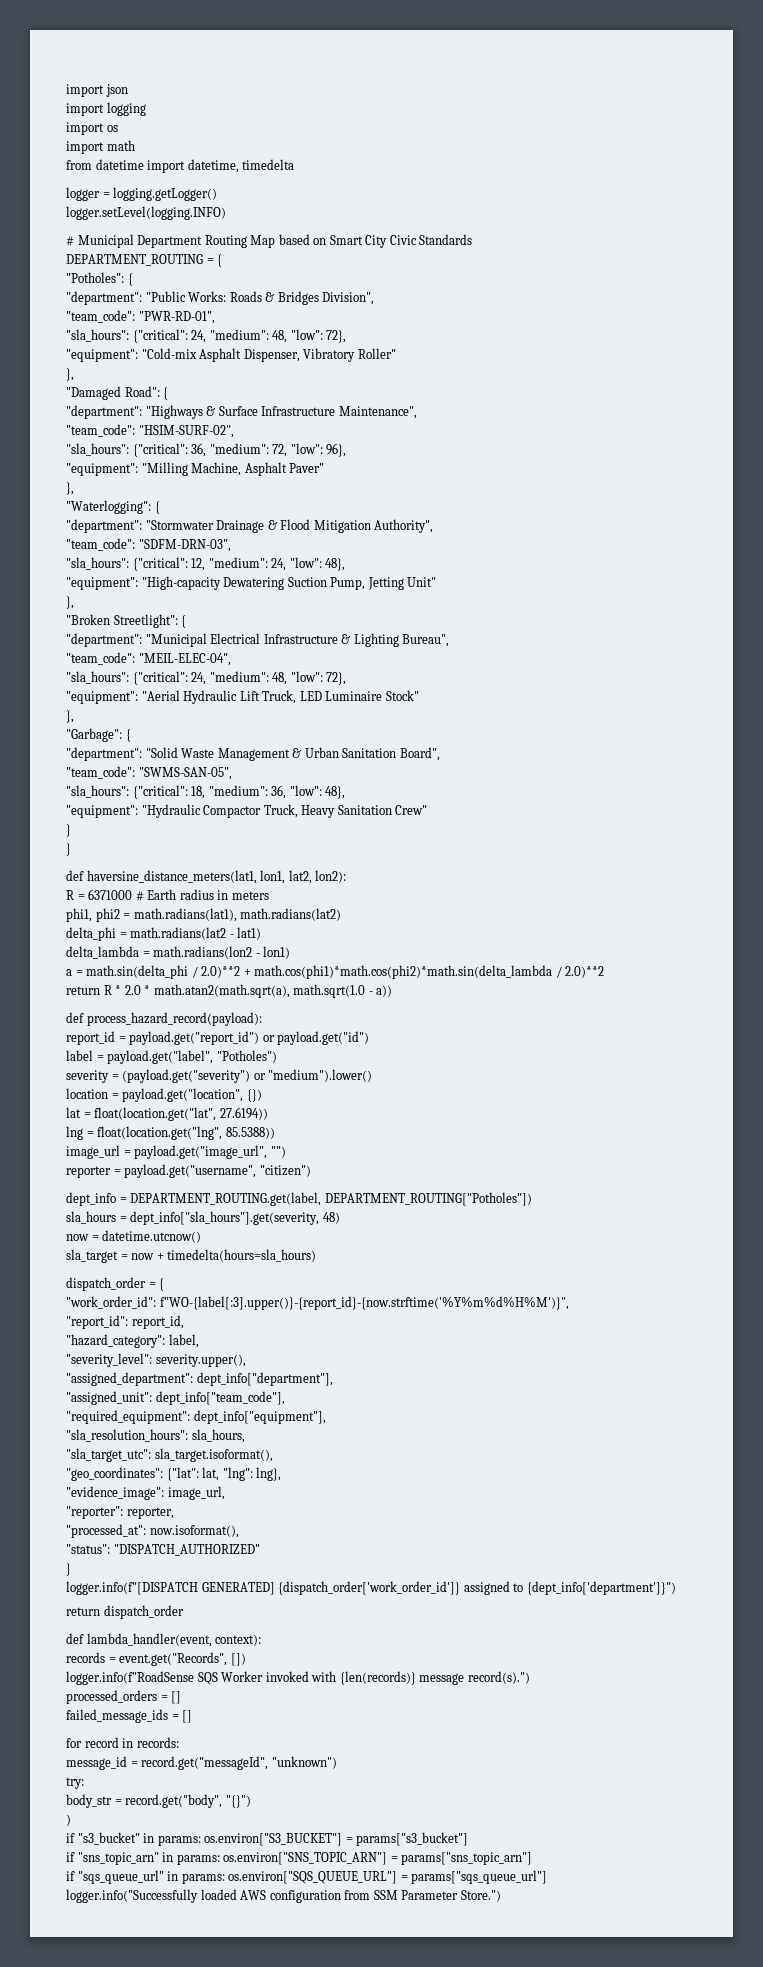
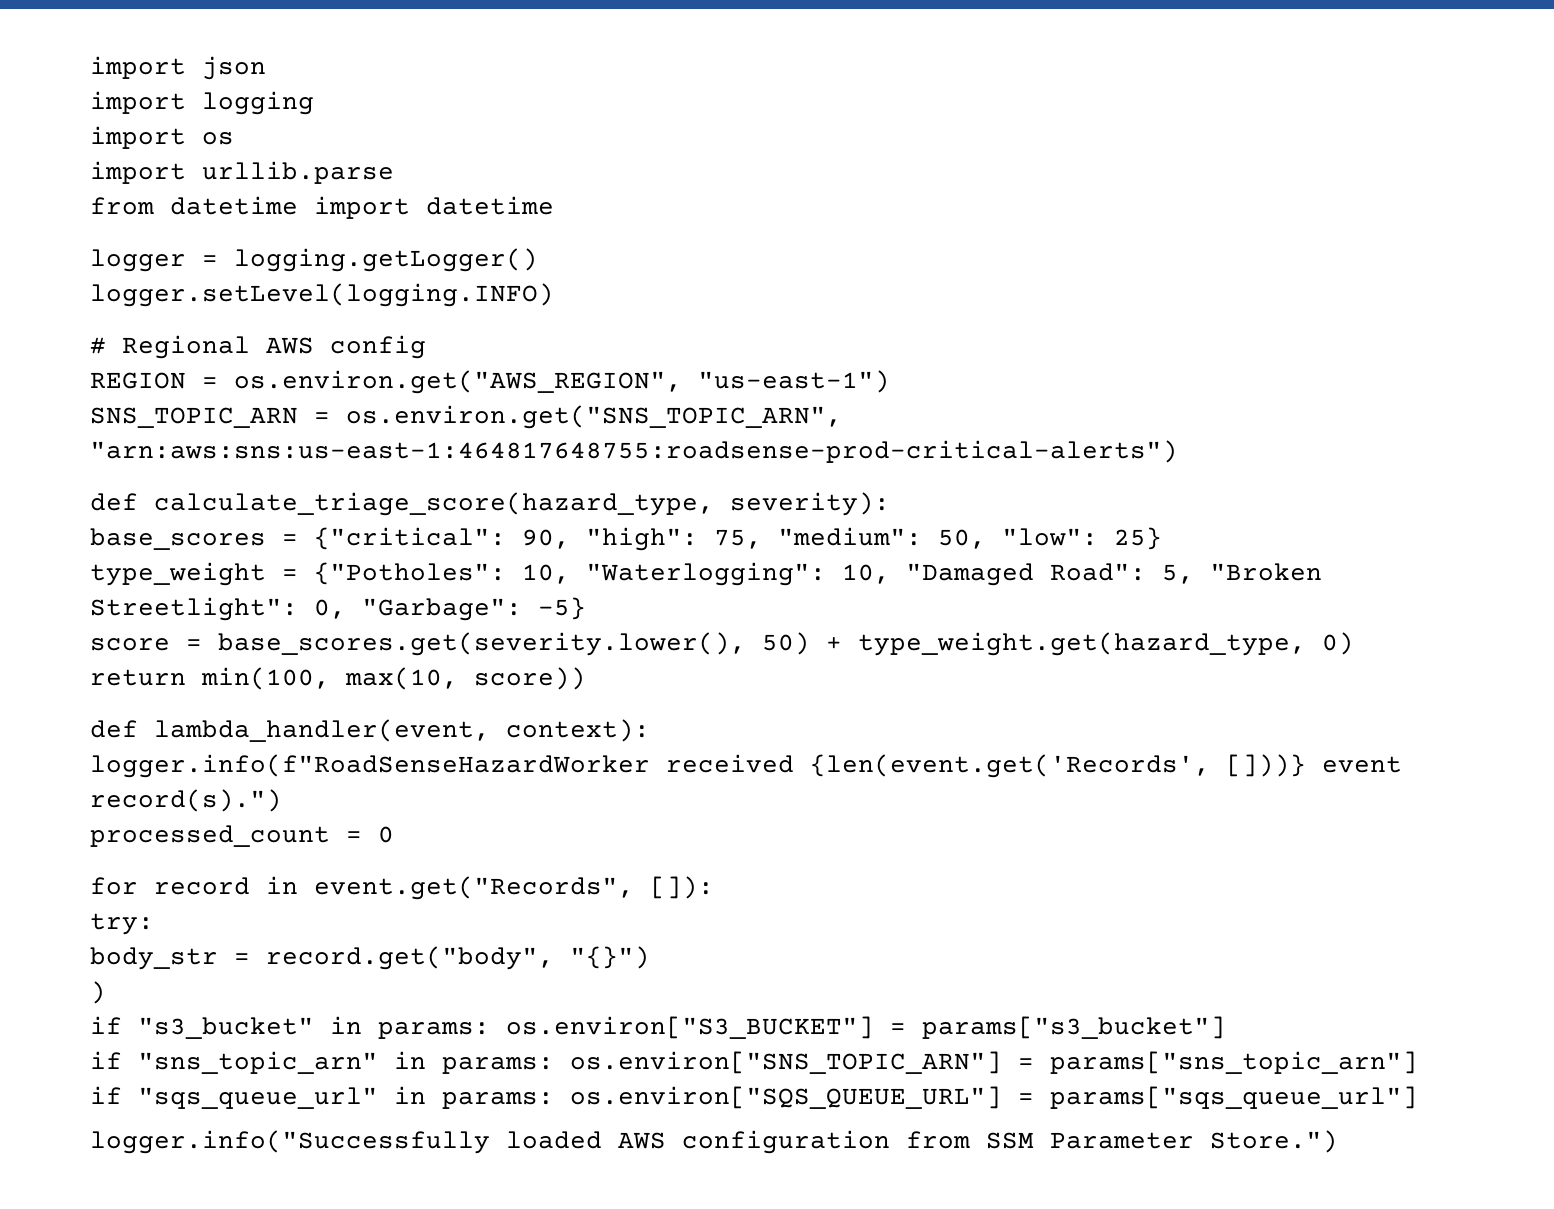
- import math
+ import urllib.parse
- from datetime import datetime, timedelta
+ from datetime import datetime
- # Municipal Department Routing Map based on Smart City Civic Standards
- DEPARTMENT_ROUTING = {
- "Potholes": {
- "department": "Public Works: Roads & Bridges Division",
- "team_code": "PWR-RD-01",
- "sla_hours": {"critical": 24, "medium": 48, "low": 72},
- "equipment": "Cold-mix Asphalt Dispenser, Vibratory Roller"
- },
- "Damaged Road": {
- "department": "Highways & Surface Infrastructure Maintenance",
- "team_code": "HSIM-SURF-02",
- "sla_hours": {"critical": 36, "medium": 72, "low": 96},
- "equipment": "Milling Machine, Asphalt Paver"
- },
- "Waterlogging": {
- "department": "Stormwater Drainage & Flood Mitigation Authority",
- "team_code": "SDFM-DRN-03",
- "sla_hours": {"critical": 12, "medium": 24, "low": 48},
- "equipment": "High-capacity Dewatering Suction Pump, Jetting Unit"
- },
- "Broken Streetlight": {
- "department": "Municipal Electrical Infrastructure & Lighting Bureau",
- "team_code": "MEIL-ELEC-04",
- "sla_hours": {"critical": 24, "medium": 48, "low": 72},
- "equipment": "Aerial Hydraulic Lift Truck, LED Luminaire Stock"
- },
- "Garbage": {
- "department": "Solid Waste Management & Urban Sanitation Board",
- "team_code": "SWMS-SAN-05",
- "sla_hours": {"critical": 18, "medium": 36, "low": 48},
- "equipment": "Hydraulic Compactor Truck, Heavy Sanitation Crew"
- }
- }
- def haversine_distance_meters(lat1, lon1, lat2, lon2):
- R = 6371000 # Earth radius in meters
- phi1, phi2 = math.radians(lat1), math.radians(lat2)
- delta_phi = math.radians(lat2 - lat1)
- delta_lambda = math.radians(lon2 - lon1)
- a = math.sin(delta_phi / 2.0)**2 + math.cos(phi1)*math.cos(phi2)*math.sin(delta_lambda / 2.0)**2
- return R * 2.0 * math.atan2(math.sqrt(a), math.sqrt(1.0 - a))
- def process_hazard_record(payload):
- report_id = payload.get("report_id") or payload.get("id")
- label = payload.get("label", "Potholes")
- severity = (payload.get("severity") or "medium").lower()
- location = payload.get("location", {})
- lat = float(location.get("lat", 27.6194))
- lng = float(location.get("lng", 85.5388))
- image_url = payload.get("image_url", "")
- reporter = payload.get("username", "citizen")
- dept_info = DEPARTMENT_ROUTING.get(label, DEPARTMENT_ROUTING["Potholes"])
- sla_hours = dept_info["sla_hours"].get(severity, 48)
- now = datetime.utcnow()
- sla_target = now + timedelta(hours=sla_hours)
- dispatch_order = {
- "work_order_id": f"WO-{label[:3].upper()}-{report_id}-{now.strftime('%Y%m%d%H%M')}",
- "report_id": report_id,
- "hazard_category": label,
- "severity_level": severity.upper(),
- "assigned_department": dept_info["department"],
- "assigned_unit": dept_info["team_code"],
- "required_equipment": dept_info["equipment"],
- "sla_resolution_hours": sla_hours,
- "sla_target_utc": sla_target.isoformat(),
- "geo_coordinates": {"lat": lat, "lng": lng},
- "evidence_image": image_url,
- "reporter": reporter,
- "processed_at": now.isoformat(),
- "status": "DISPATCH_AUTHORIZED"
- }
- logger.info(f"[DISPATCH GENERATED] {dispatch_order['work_order_id']} assigned to {dept_info['department']}")
- return dispatch_order
+ # Regional AWS config
+ REGION = os.environ.get("AWS_REGION", "us-east-1")
+ SNS_TOPIC_ARN = os.environ.get("SNS_TOPIC_ARN", "arn:aws:sns:us-east-1:464817648755:roadsense-prod-critical-alerts")
+ def calculate_triage_score(hazard_type, severity):
+ base_scores = {"critical": 90, "high": 75, "medium": 50, "low": 25}
+ type_weight = {"Potholes": 10, "Waterlogging": 10, "Damaged Road": 5, "Broken Streetlight": 0, "Garbage": -5}
+ score = base_scores.get(severity.lower(), 50) + type_weight.get(hazard_type, 0)
+ return min(100, max(10, score))
  def lambda_handler(event, context):
- records = event.get("Records", [])
- logger.info(f"RoadSense SQS Worker invoked with {len(records)} message record(s).")
- processed_orders = []
- failed_message_ids = []
- for record in records:
- message_id = record.get("messageId", "unknown")
+ logger.info(f"RoadSenseHazardWorker received {len(event.get('Records', []))} event record(s).")
+ processed_count = 0
+ for record in event.get("Records", []):

